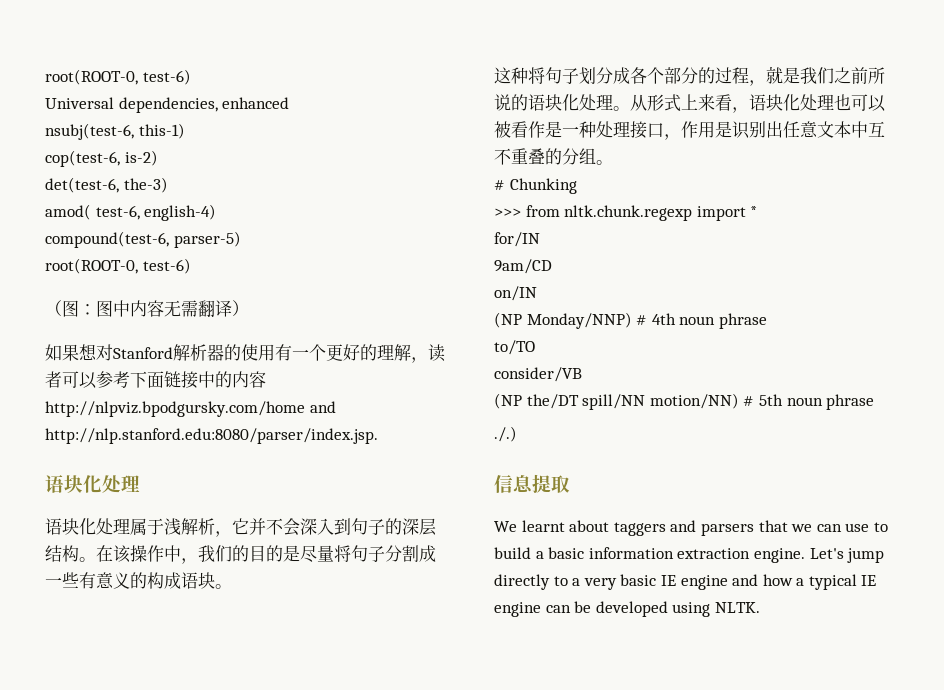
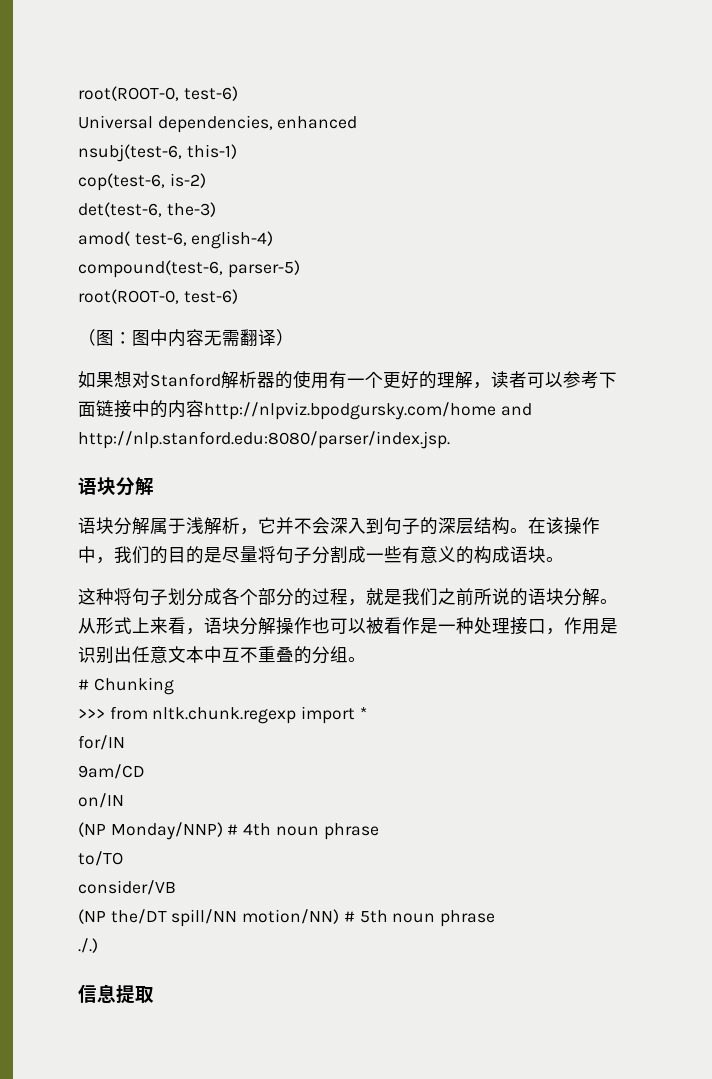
  如果想对Stanford解析器的使用有一个更好的理解，读者可以参考下面链接中的内容http://nlpviz.bpodgursky.com/home and http://nlp.stanford.edu:8080/parser/index.jsp.
- 语块化处理
- 语块化处理属于浅解析，它并不会深入到句子的深层结构。
+ 语块分解
+ 语块分解属于浅解析，它并不会深入到句子的深层结构。
- 这种将句子划分成各个部分的过程，就是我们之前所说的语块化处理。
+ 这种将句子划分成各个部分的过程，就是我们之前所说的语块分解。
- 从形式上来看，语块化处理也可以被看作是一种处理接口，作用是识别出任意文本中互不重叠的分组。
+ 从形式上来看，语块分解操作也可以被看作是一种处理接口，作用是识别出任意文本中互不重叠的分组。
- We learnt about taggers and parsers that we can use to build a basic information extraction engine. Let's jump directly to a very basic IE engine and how a typical IE engine can be developed using NLTK.

